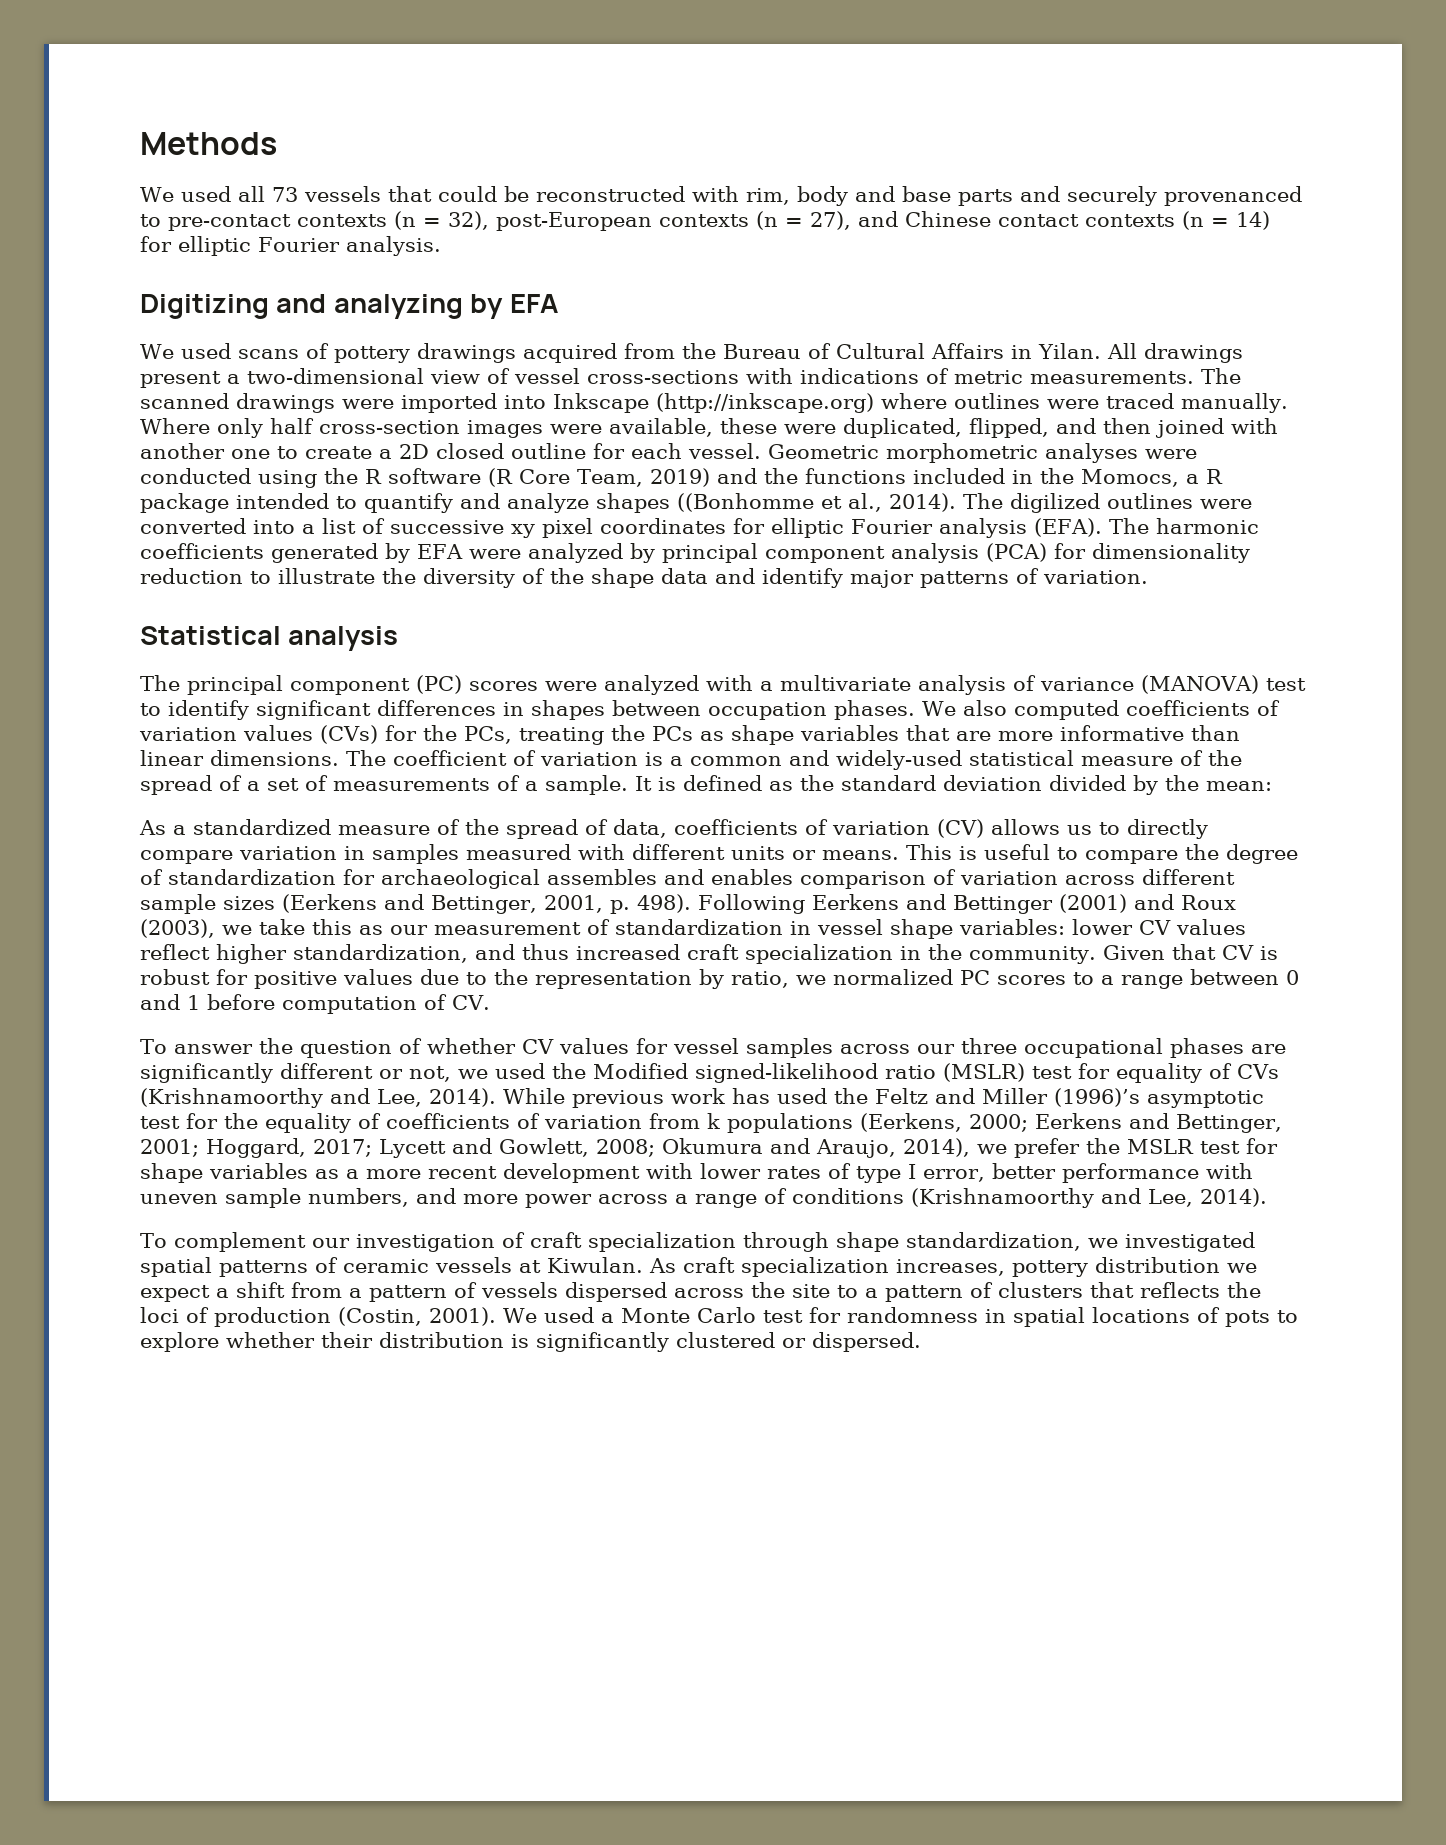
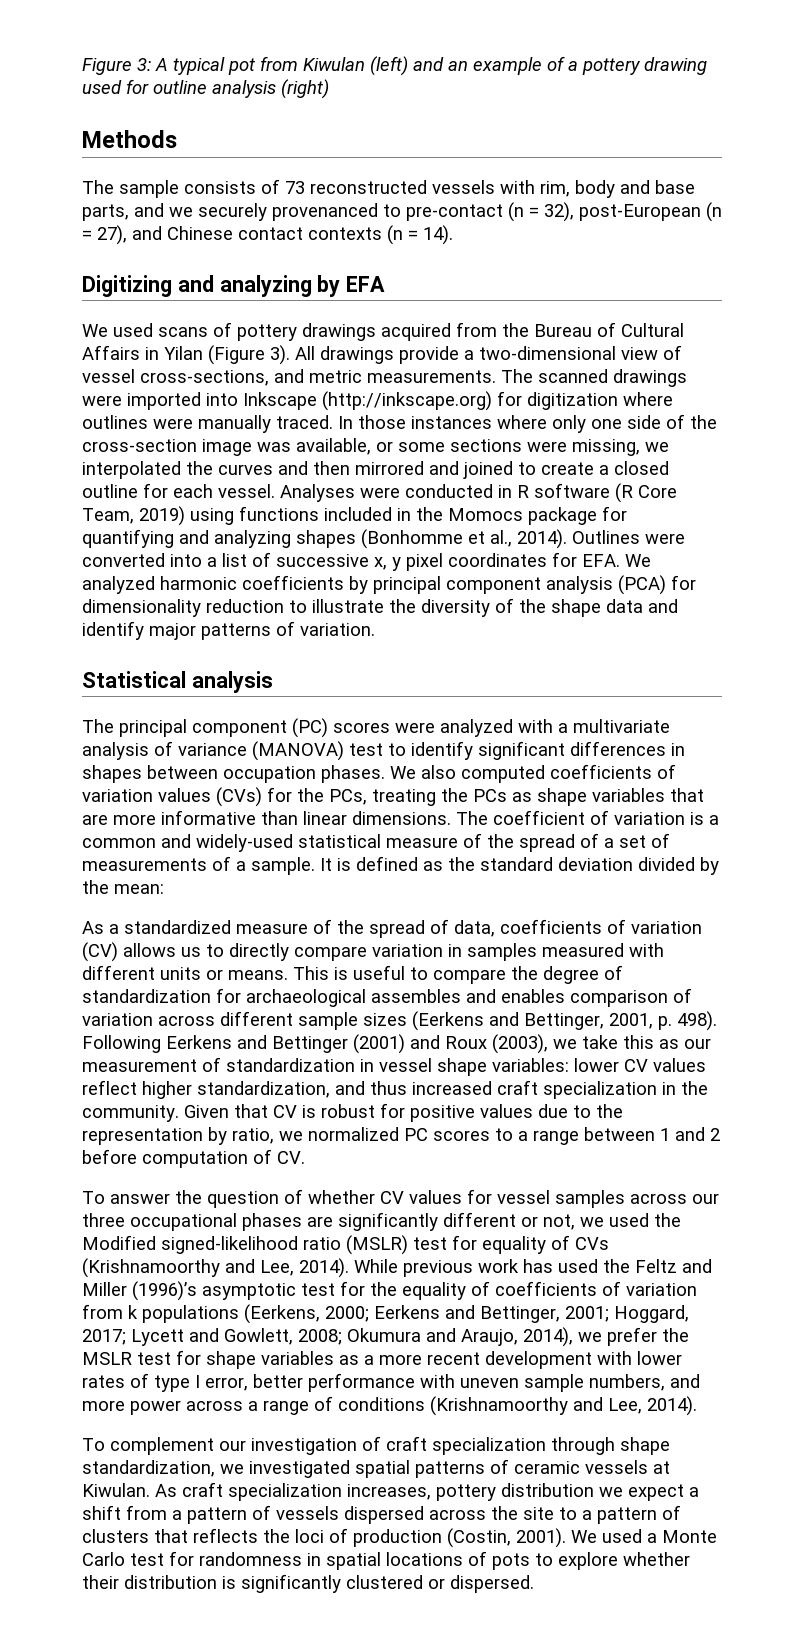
+ Figure 3: A typical pot from Kiwulan (left) and an example of a pottery drawing used for outline analysis (right)
  Methods
- We used all 73 vessels that could be reconstructed with rim, body and base parts and securely provenanced to pre-contact contexts (n = 32), post-European contexts (n = 27), and Chinese contact contexts (n = 14) for elliptic Fourier analysis.
+ The sample consists of 73 reconstructed vessels with rim, body and base parts, and we securely provenanced to pre-contact (n = 32), post-European (n = 27), and Chinese contact contexts (n = 14).
- We used scans of pottery drawings acquired from the Bureau of Cultural Affairs in Yilan.
+ We used scans of pottery drawings acquired from the Bureau of Cultural Affairs in Yilan (Figure 3).
- All drawings present a two-dimensional view of vessel cross-sections with indications of metric measurements.
+ All drawings provide a two-dimensional view of vessel cross-sections, and metric measurements.
- The scanned drawings were imported into Inkscape (http://inkscape.org) where outlines were traced manually. Where only half cross-section images were available, these were duplicated, flipped, and then joined with another one to create a 2D closed outline for each vessel.
+ The scanned drawings were imported into Inkscape (http://inkscape.org) for digitization where outlines were manually traced. In those instances where only one side of the cross-section image was available, or some sections were missing, we interpolated the curves and then mirrored and joined to create a closed outline for each vessel.
- Geometric morphometric analyses were conducted using the R software (R Core Team, 2019) and the functions included in the Momocs, a R package intended to quantify and analyze shapes ((Bonhomme et al., 2014). The digilized outlines were converted into a list of successive xy pixel coordinates for elliptic Fourier analysis (EFA). The harmonic coefficients generated by EFA were analyzed by principal component analysis (PCA) for dimensionality reduction to illustrate the diversity of the shape data and identify major patterns of variation.
+ Analyses were conducted in R software (R Core Team, 2019) using functions included in the Momocs package for quantifying and analyzing shapes (Bonhomme et al., 2014). Outlines were converted into a list of successive x, y pixel coordinates for EFA. We analyzed harmonic coefficients by principal component analysis (PCA) for dimensionality reduction to illustrate the diversity of the shape data and identify major patterns of variation.
- Given that CV is robust for positive values due to the representation by ratio, we normalized PC scores to a range between 0 and 1 before computation of CV.
+ Given that CV is robust for positive values due to the representation by ratio, we normalized PC scores to a range between 1 and 2 before computation of CV.

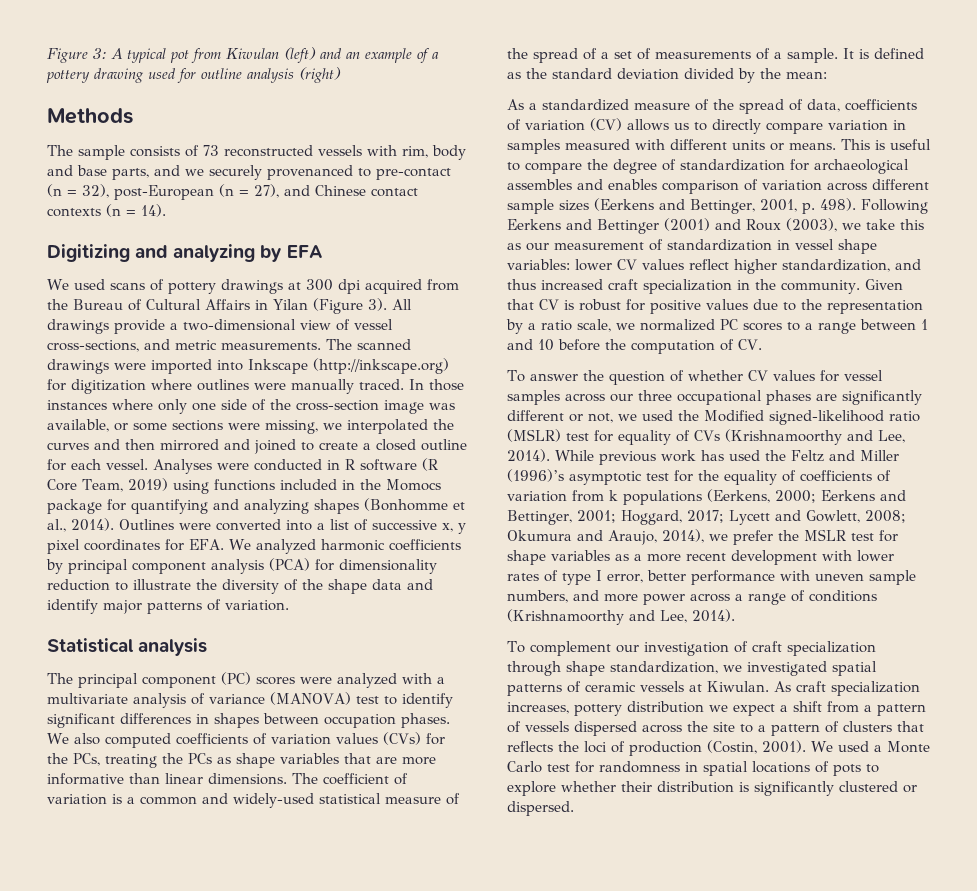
- We used scans of pottery drawings acquired from the Bureau of Cultural Affairs in Yilan (Figure 3).
+ We used scans of pottery drawings at 300 dpi acquired from the Bureau of Cultural Affairs in Yilan (Figure 3).
- Given that CV is robust for positive values due to the representation by ratio, we normalized PC scores to a range between 1 and 2 before computation of CV.
+ Given that CV is robust for positive values due to the representation by a ratio scale, we normalized PC scores to a range between 1 and 10 before the computation of CV.

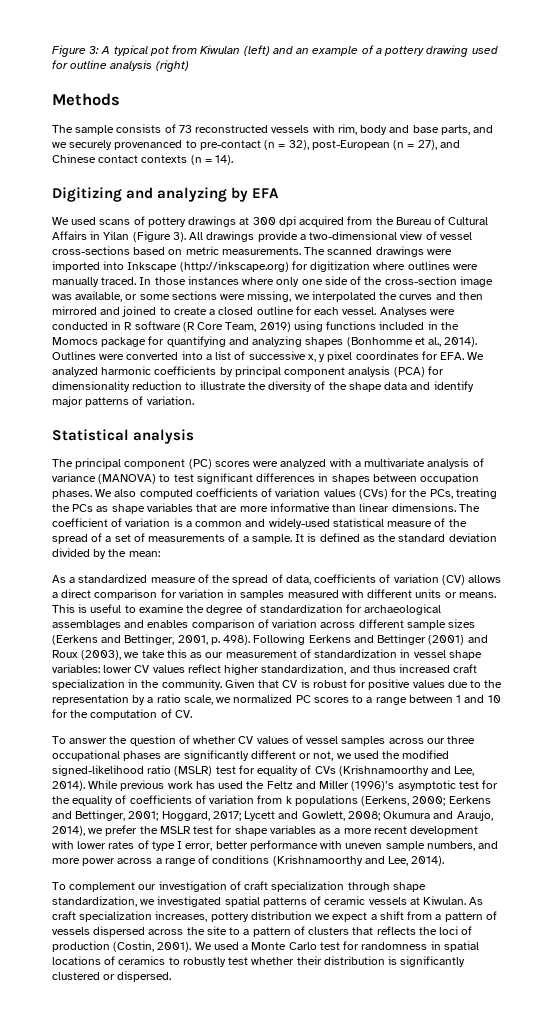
- All drawings provide a two-dimensional view of vessel cross-sections, and metric measurements.
+ All drawings provide a two-dimensional view of vessel cross-sections based on metric measurements.
- The principal component (PC) scores were analyzed with a multivariate analysis of variance (MANOVA) test to identify significant differences in shapes between occupation phases.
+ The principal component (PC) scores were analyzed with a multivariate analysis of variance (MANOVA) to test significant differences in shapes between occupation phases.
- As a standardized measure of the spread of data, coefficients of variation (CV) allows us to directly compare variation in samples measured with different units or means.
+ As a standardized measure of the spread of data, coefficients of variation (CV) allows a direct comparison for variation in samples measured with different units or means.
- This is useful to compare the degree of standardization for archaeological assembles and enables comparison of variation across different sample sizes (Eerkens and Bettinger, 2001, p. 498).
+ This is useful to examine the degree of standardization for archaeological assemblages and enables comparison of variation across different sample sizes (Eerkens and Bettinger, 2001, p. 498).
- Given that CV is robust for positive values due to the representation by a ratio scale, we normalized PC scores to a range between 1 and 10 before the computation of CV.
+ Given that CV is robust for positive values due to the representation by a ratio scale, we normalized PC scores to a range between 1 and 10 for the computation of CV.
- To answer the question of whether CV values for vessel samples across our three occupational phases are significantly different or not, we used the Modified signed-likelihood ratio (MSLR) test for equality of CVs (Krishnamoorthy and Lee, 2014).
+ To answer the question of whether CV values of vessel samples across our three occupational phases are significantly different or not, we used the modified signed-likelihood ratio (MSLR) test for equality of CVs (Krishnamoorthy and Lee, 2014).
- We used a Monte Carlo test for randomness in spatial locations of pots to explore whether their distribution is significantly clustered or dispersed.
+ We used a Monte Carlo test for randomness in spatial locations of ceramics to robustly test whether their distribution is significantly clustered or dispersed.

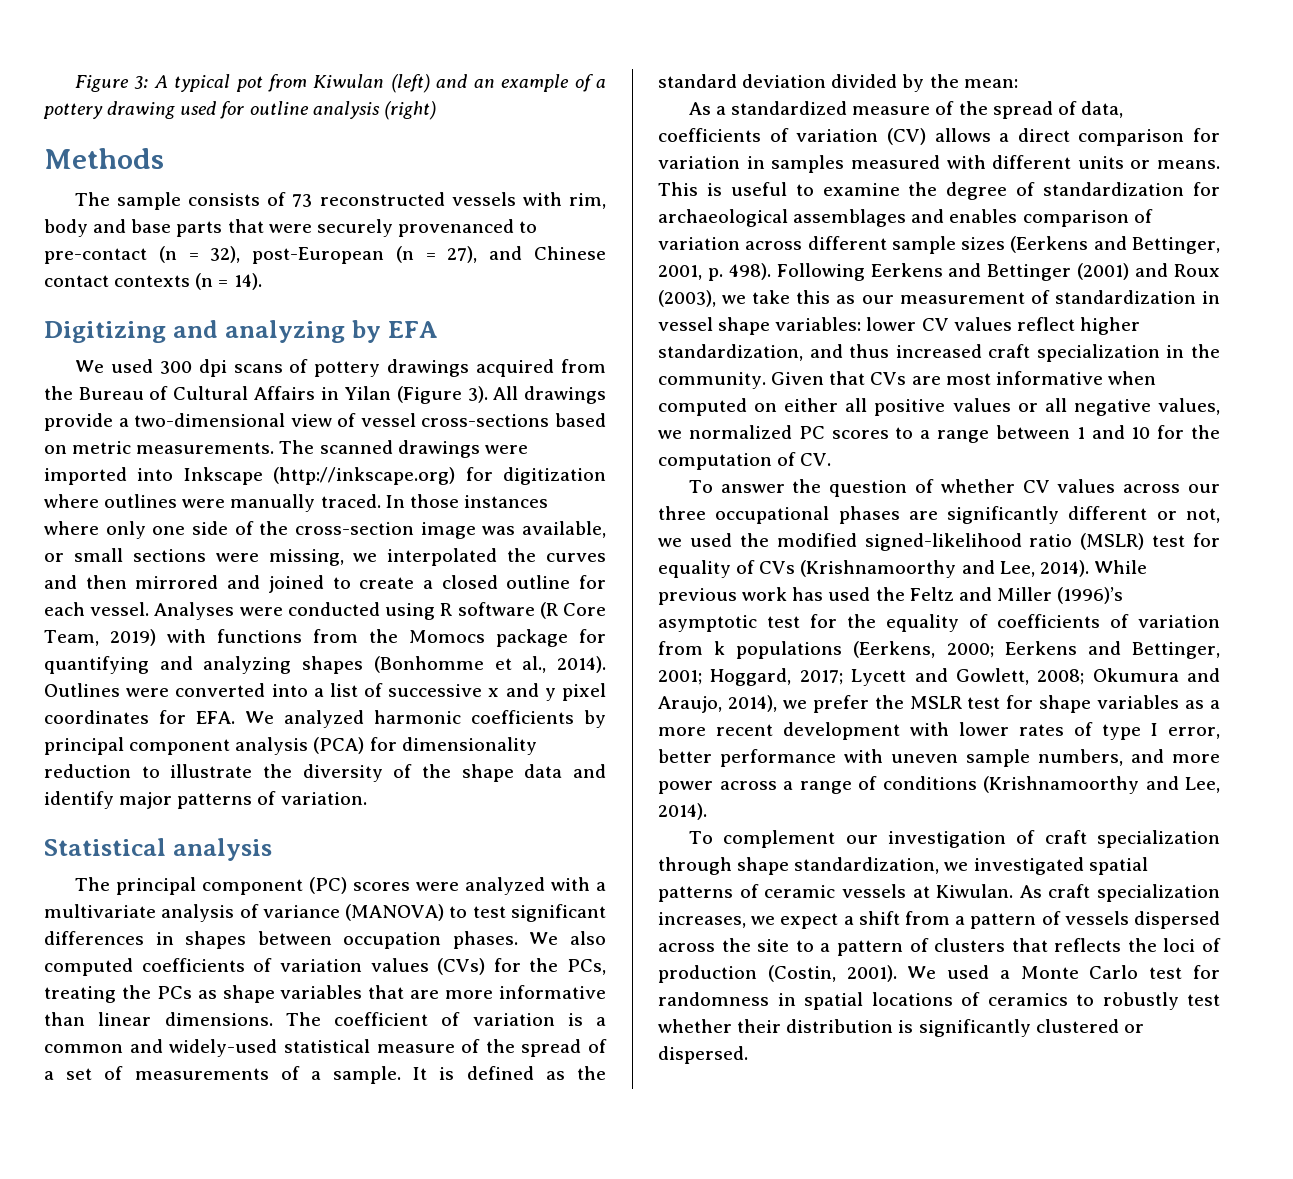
- The sample consists of 73 reconstructed vessels with rim, body and base parts, and we securely provenanced to pre-contact (n = 32), post-European (n = 27), and Chinese contact contexts (n = 14).
+ The sample consists of 73 reconstructed vessels with rim, body and base parts that were securely provenanced to pre-contact (n = 32), post-European (n = 27), and Chinese contact contexts (n = 14).
- We used scans of pottery drawings at 300 dpi acquired from the Bureau of Cultural Affairs in Yilan (Figure 3).
+ We used 300 dpi scans of pottery drawings acquired from the Bureau of Cultural Affairs in Yilan (Figure 3).
- In those instances where only one side of the cross-section image was available, or some sections were missing, we interpolated the curves and then mirrored and joined to create a closed outline for each vessel.
+ In those instances where only one side of the cross-section image was available, or small sections were missing, we interpolated the curves and then mirrored and joined to create a closed outline for each vessel.
- Analyses were conducted in R software (R Core Team, 2019) using functions included in the Momocs package for quantifying and analyzing shapes (Bonhomme et al., 2014).
+ Analyses were conducted using R software (R Core Team, 2019) with functions from the Momocs package for quantifying and analyzing shapes (Bonhomme et al., 2014).
- Outlines were converted into a list of successive x, y pixel coordinates for EFA. We analyzed harmonic coefficients by principal component analysis (PCA) for dimensionality reduction to illustrate the diversity of the shape data and identify major patterns of variation.
+ Outlines were converted into a list of successive x and y pixel coordinates for EFA. We analyzed harmonic coefficients by principal component analysis (PCA) for dimensionality reduction to illustrate the diversity of the shape data and identify major patterns of variation.
- Given that CV is robust for positive values due to the representation by a ratio scale, we normalized PC scores to a range between 1 and 10 for the computation of CV.
+ Given that CVs are most informative when computed on either all positive values or all negative values, we normalized PC scores to a range between 1 and 10 for the computation of CV.
- To answer the question of whether CV values of vessel samples across our three occupational phases are significantly different or not, we used the modified signed-likelihood ratio (MSLR) test for equality of CVs (Krishnamoorthy and Lee, 2014).
+ To answer the question of whether CV values across our three occupational phases are significantly different or not, we used the modified signed-likelihood ratio (MSLR) test for equality of CVs (Krishnamoorthy and Lee, 2014).
- As craft specialization increases, pottery distribution we expect a shift from a pattern of vessels dispersed across the site to a pattern of clusters that reflects the loci of production (Costin, 2001).
+ As craft specialization increases, we expect a shift from a pattern of vessels dispersed across the site to a pattern of clusters that reflects the loci of production (Costin, 2001).

